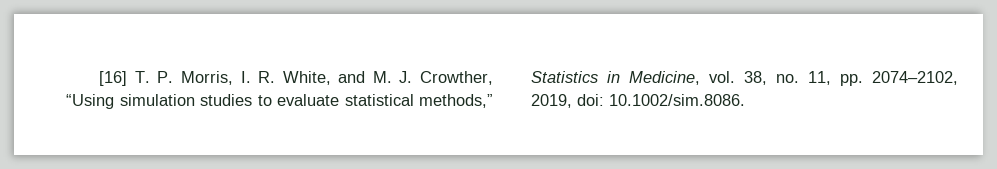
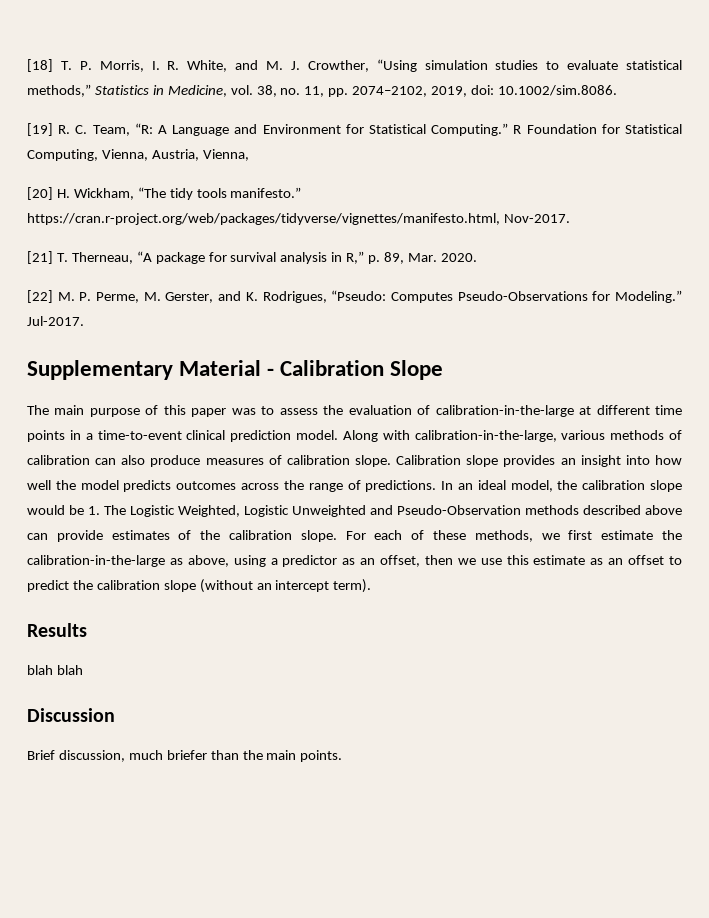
- [16] T. P. Morris, I. R. White, and M. J. Crowther, “Using simulation studies to evaluate statistical methods,” Statistics in Medicine, vol. 38, no. 11, pp. 2074–2102, 2019, doi: 10.1002/sim.8086.
+ [18] T. P. Morris, I. R. White, and M. J. Crowther, “Using simulation studies to evaluate statistical methods,” Statistics in Medicine, vol. 38, no. 11, pp. 2074–2102, 2019, doi: 10.1002/sim.8086.
+ [19] R. C. Team, “R: A Language and Environment for Statistical Computing.” R Foundation for Statistical Computing, Vienna, Austria, Vienna,
+ [20] H. Wickham, “The tidy tools manifesto.” https://cran.r-project.org/web/packages/tidyverse/vignettes/manifesto.html, Nov-2017.
+ [21] T. Therneau, “A package for survival analysis in R,” p. 89, Mar. 2020.
+ [22] M. P. Perme, M. Gerster, and K. Rodrigues, “Pseudo: Computes Pseudo-Observations for Modeling.” Jul-2017.
+ Supplementary Material - Calibration Slope
+ The main purpose of this paper was to assess the evaluation of calibration-in-the-large at different time points in a time-to-event clinical prediction model. Along with calibration-in-the-large, various methods of calibration can also produce measures of calibration slope. Calibration slope provides an insight into how well the model predicts outcomes across the range of predictions. In an ideal model, the calibration slope would be 1. The Logistic Weighted, Logistic Unweighted and Pseudo-Observation methods described above can provide estimates of the calibration slope. For each of these methods, we first estimate the calibration-in-the-large as above, using a predictor as an offset, then we use this estimate as an offset to predict the calibration slope (without an intercept term).
+ Results
+ blah blah
+ Discussion
+ Brief discussion, much briefer than the main points.

